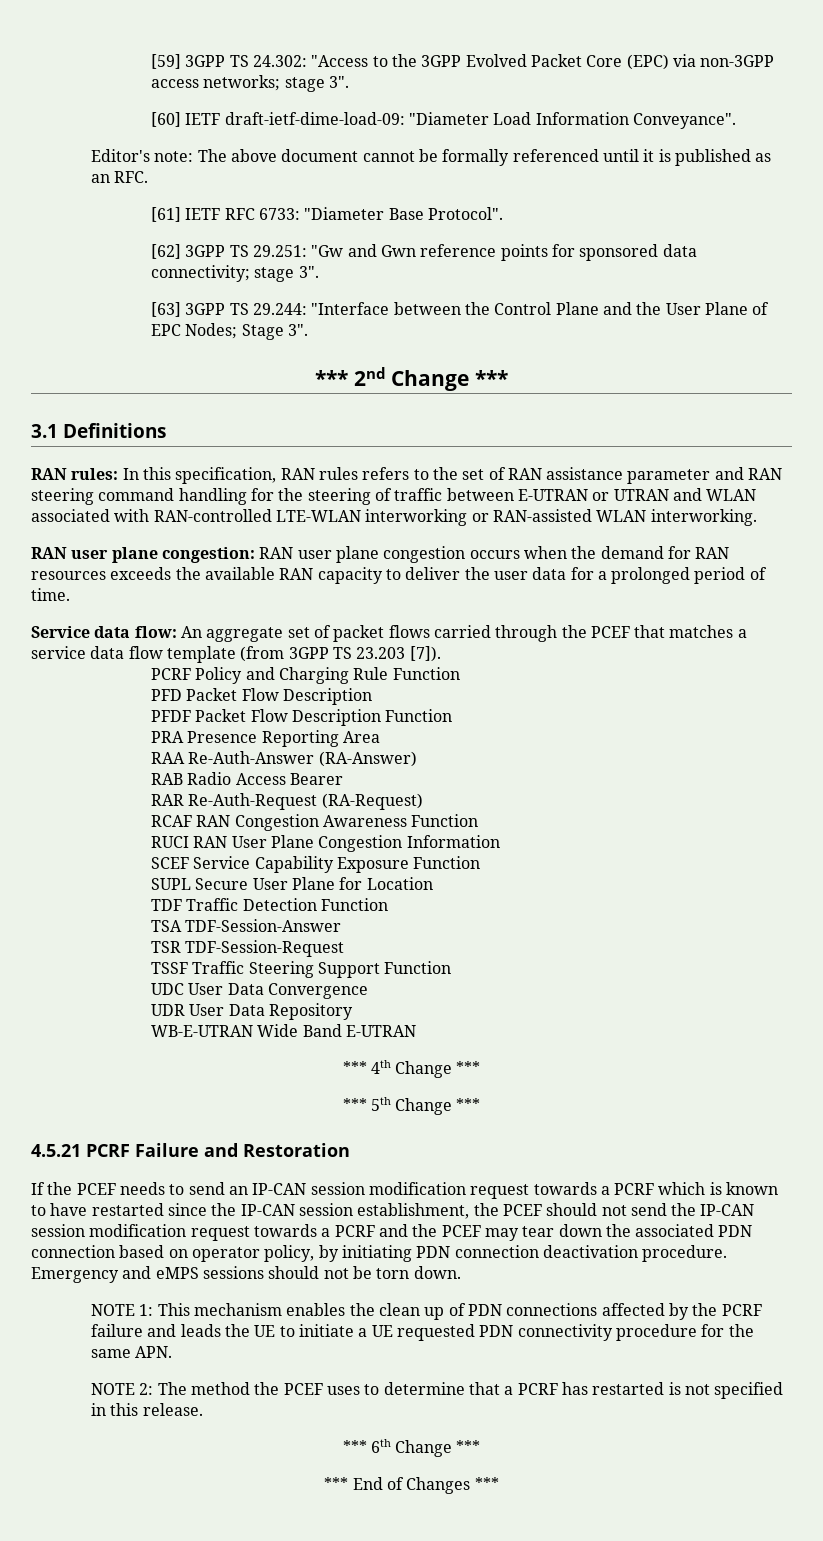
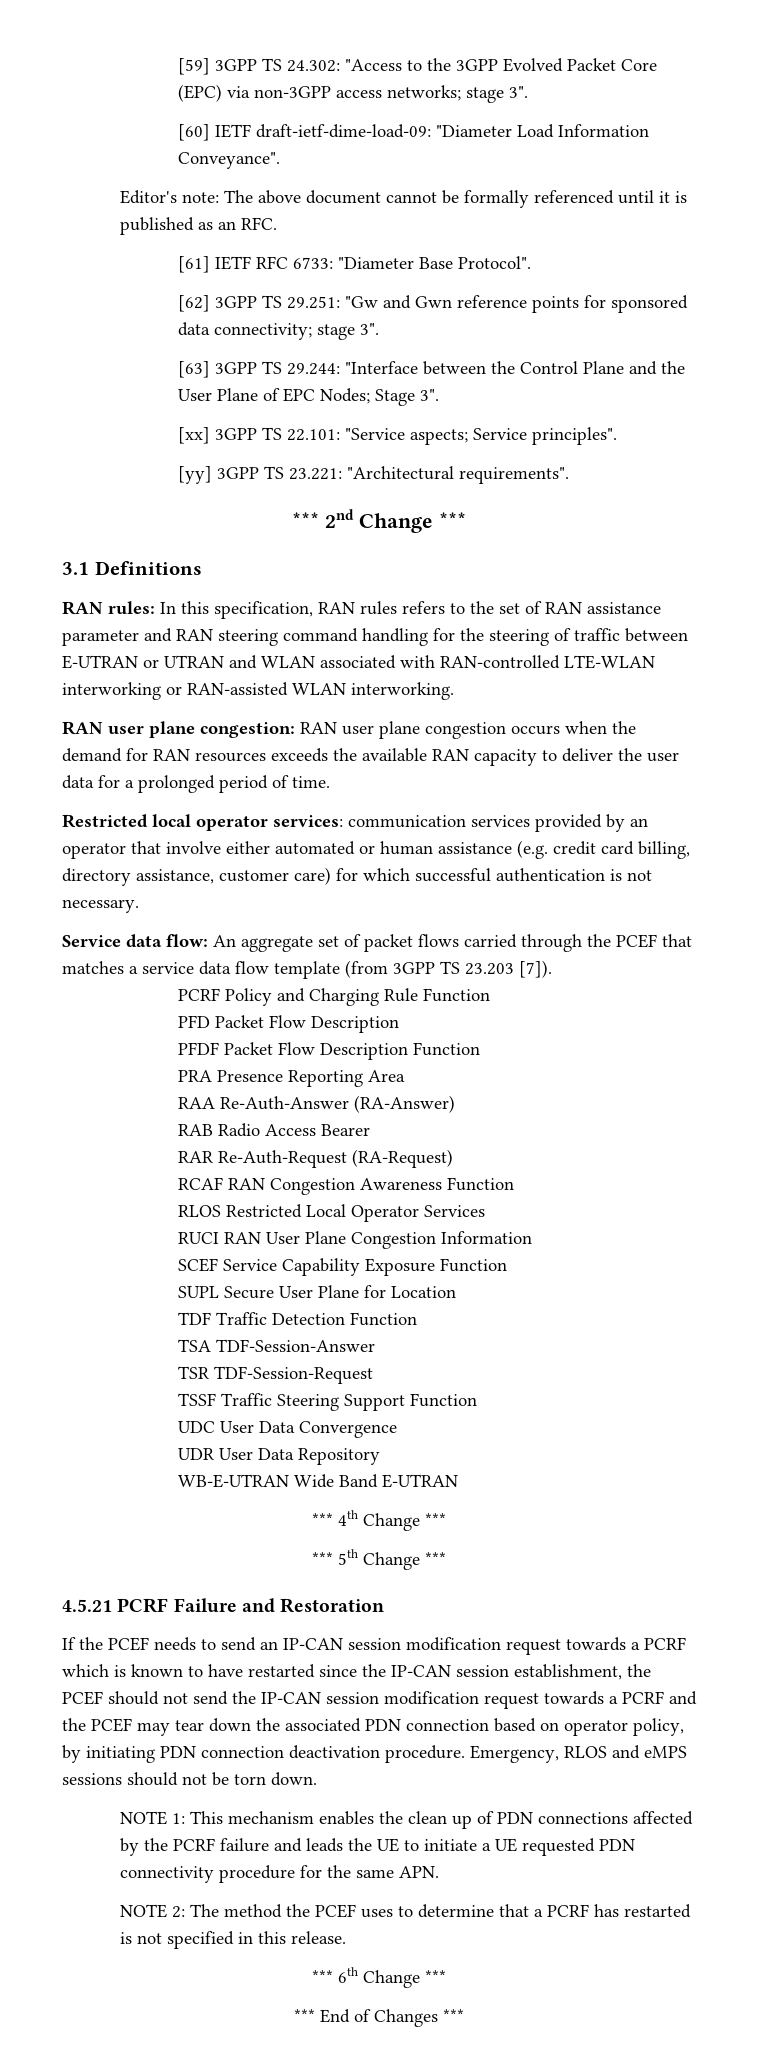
+ [xx] 3GPP TS 22.101: "Service aspects; Service principles".
+ [yy] 3GPP TS 23.221: "Architectural requirements".
+ Restricted local operator services: communication services provided by an operator that involve either automated or human assistance (e.g. credit card billing, directory assistance, customer care) for which successful authentication is not necessary.
+ RLOS Restricted Local Operator Services
- Emergency and eMPS sessions should not be torn down.
+ Emergency, RLOS and eMPS sessions should not be torn down.

